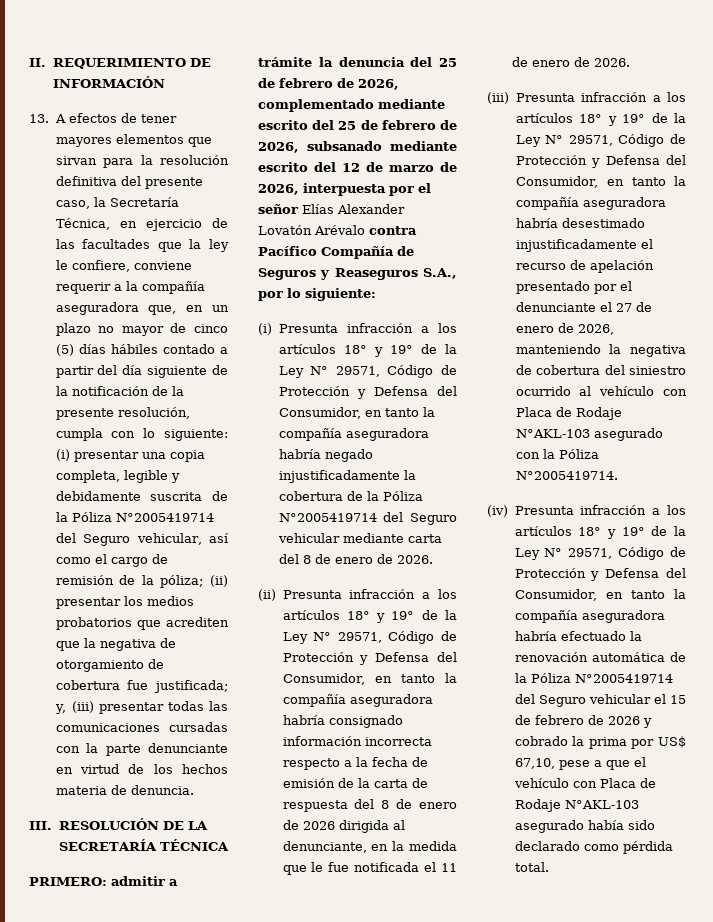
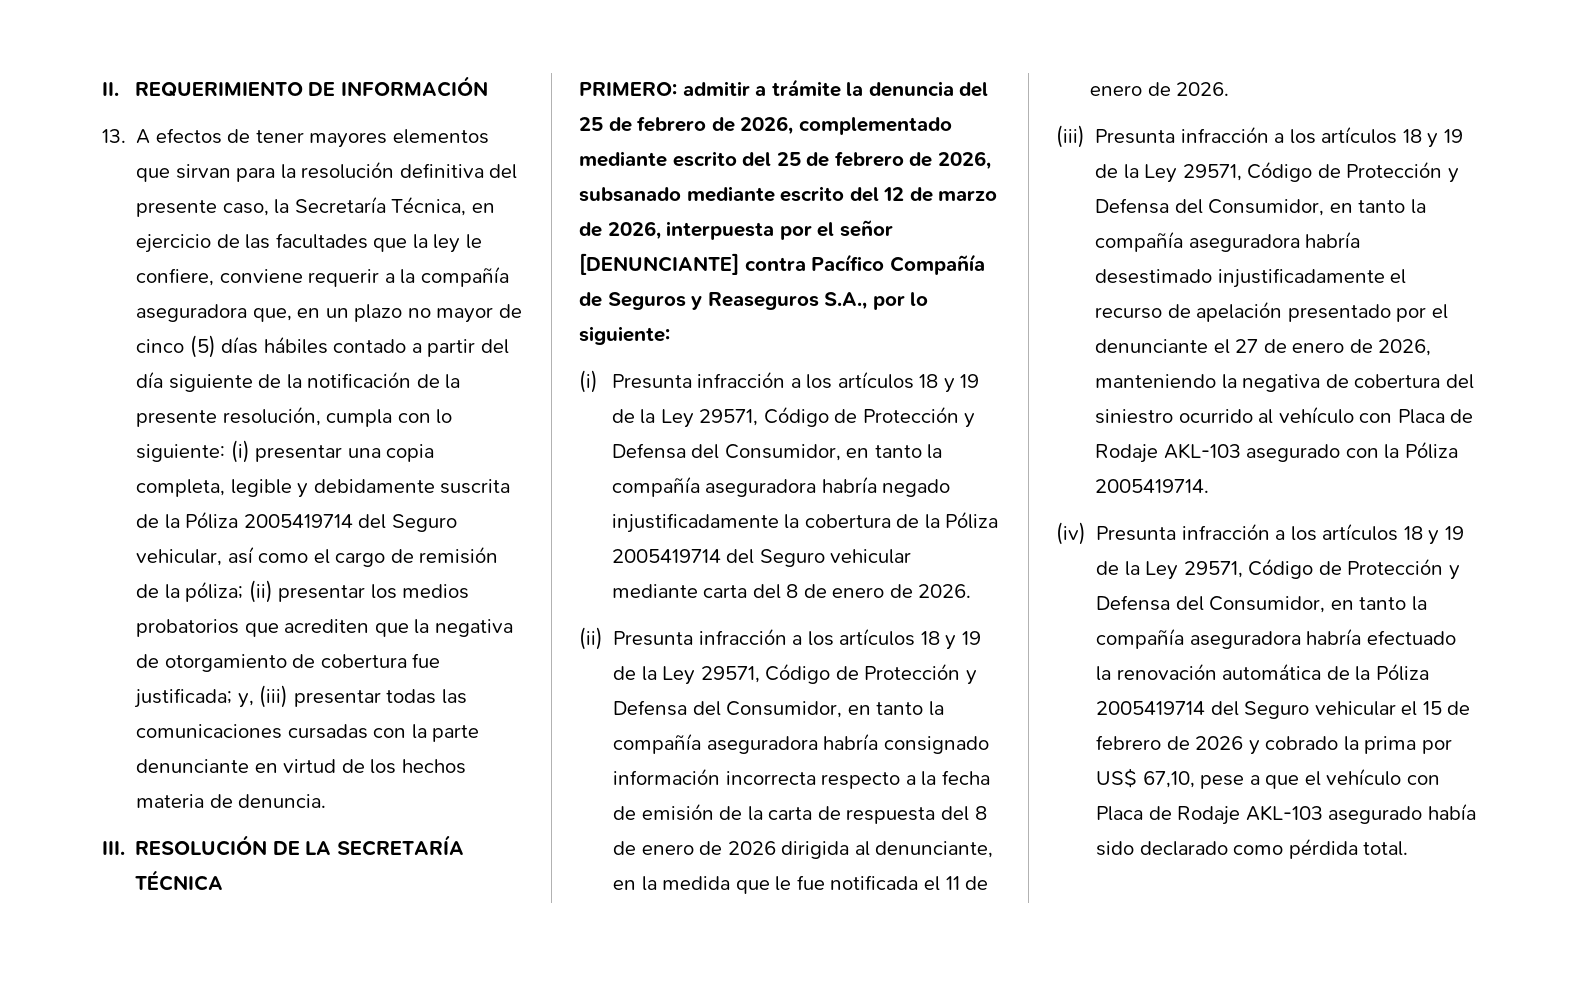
- (i) presentar una copia completa, legible y debidamente suscrita de la Póliza N°2005419714 del Seguro vehicular, así como el cargo de remisión de la póliza;
+ (i) presentar una copia completa, legible y debidamente suscrita de la Póliza 2005419714 del Seguro vehicular, así como el cargo de remisión de la póliza;
- PRIMERO: admitir a trámite la denuncia del 25 de febrero de 2026, complementado mediante escrito del 25 de febrero de 2026, subsanado mediante escrito del 12 de marzo de 2026, interpuesta por el señor Elías Alexander Lovatón Arévalo contra Pacífico Compañía de Seguros y Reaseguros S.A., por lo siguiente:
+ PRIMERO: admitir a trámite la denuncia del 25 de febrero de 2026, complementado mediante escrito del 25 de febrero de 2026, subsanado mediante escrito del 12 de marzo de 2026, interpuesta por el señor [DENUNCIANTE] contra Pacífico Compañía de Seguros y Reaseguros S.A., por lo siguiente:
- (i) Presunta infracción a los artículos 18° y 19° de la Ley N° 29571, Código de Protección y Defensa del Consumidor, en tanto la compañía aseguradora habría negado injustificadamente la cobertura de la Póliza N°2005419714 del Seguro vehicular mediante carta del 8 de enero de 2026.
+ (i) Presunta infracción a los artículos 18 y 19 de la Ley 29571, Código de Protección y Defensa del Consumidor, en tanto la compañía aseguradora habría negado injustificadamente la cobertura de la Póliza 2005419714 del Seguro vehicular mediante carta del 8 de enero de 2026.
- (ii) Presunta infracción a los artículos 18° y 19° de la Ley N° 29571, Código de Protección y Defensa del Consumidor, en tanto la compañía aseguradora habría consignado información incorrecta respecto a la fecha de emisión de la carta de respuesta del 8 de enero de 2026 dirigida al denunciante, en la medida que le fue notificada el 11 de enero de 2026.
+ (ii) Presunta infracción a los artículos 18 y 19 de la Ley 29571, Código de Protección y Defensa del Consumidor, en tanto la compañía aseguradora habría consignado información incorrecta respecto a la fecha de emisión de la carta de respuesta del 8 de enero de 2026 dirigida al denunciante, en la medida que le fue notificada el 11 de enero de 2026.
- (iii) Presunta infracción a los artículos 18° y 19° de la Ley N° 29571, Código de Protección y Defensa del Consumidor, en tanto la compañía aseguradora habría desestimado injustificadamente el recurso de apelación presentado por el denunciante el 27 de enero de 2026, manteniendo la negativa de cobertura del siniestro ocurrido al vehículo con Placa de Rodaje N°AKL-103 asegurado con la Póliza N°2005419714.
+ (iii) Presunta infracción a los artículos 18 y 19 de la Ley 29571, Código de Protección y Defensa del Consumidor, en tanto la compañía aseguradora habría desestimado injustificadamente el recurso de apelación presentado por el denunciante el 27 de enero de 2026, manteniendo la negativa de cobertura del siniestro ocurrido al vehículo con Placa de Rodaje AKL-103 asegurado con la Póliza 2005419714.
- (iv) Presunta infracción a los artículos 18° y 19° de la Ley N° 29571, Código de Protección y Defensa del Consumidor, en tanto la compañía aseguradora habría efectuado la renovación automática de la Póliza N°2005419714 del Seguro vehicular el 15 de febrero de 2026 y cobrado la prima por US$ 67,10, pese a que el vehículo con Placa de Rodaje N°AKL-103 asegurado había sido declarado como pérdida total.
+ (iv) Presunta infracción a los artículos 18 y 19 de la Ley 29571, Código de Protección y Defensa del Consumidor, en tanto la compañía aseguradora habría efectuado la renovación automática de la Póliza 2005419714 del Seguro vehicular el 15 de febrero de 2026 y cobrado la prima por US$ 67,10, pese a que el vehículo con Placa de Rodaje AKL-103 asegurado había sido declarado como pérdida total.

